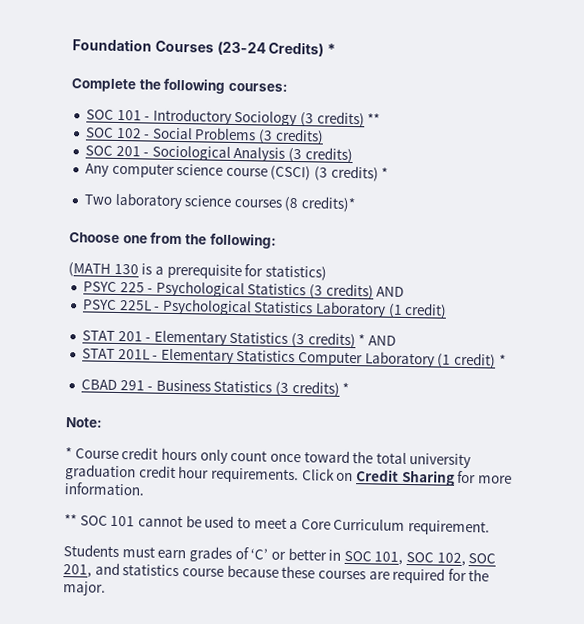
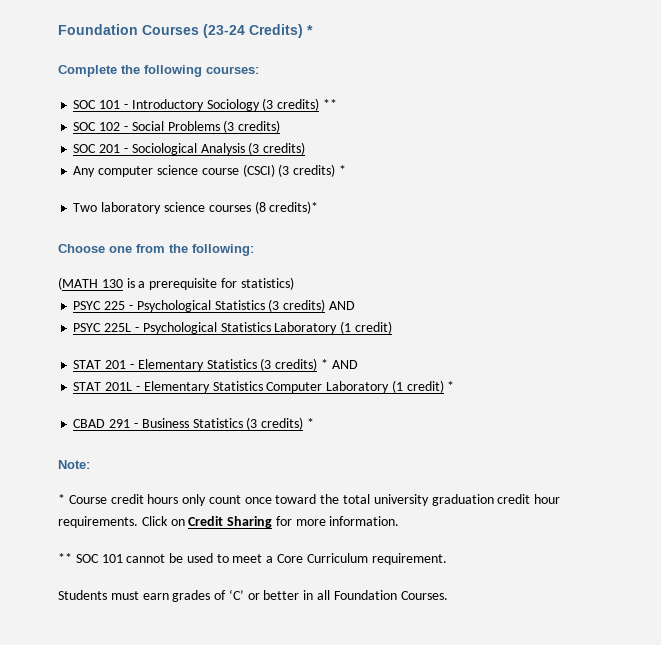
- Students must earn grades of ‘C’ or better in SOC 101, SOC 102, SOC 201, and statistics course because these courses are required for the major.
+ Students must earn grades of ‘C’ or better in all Foundation Courses.

